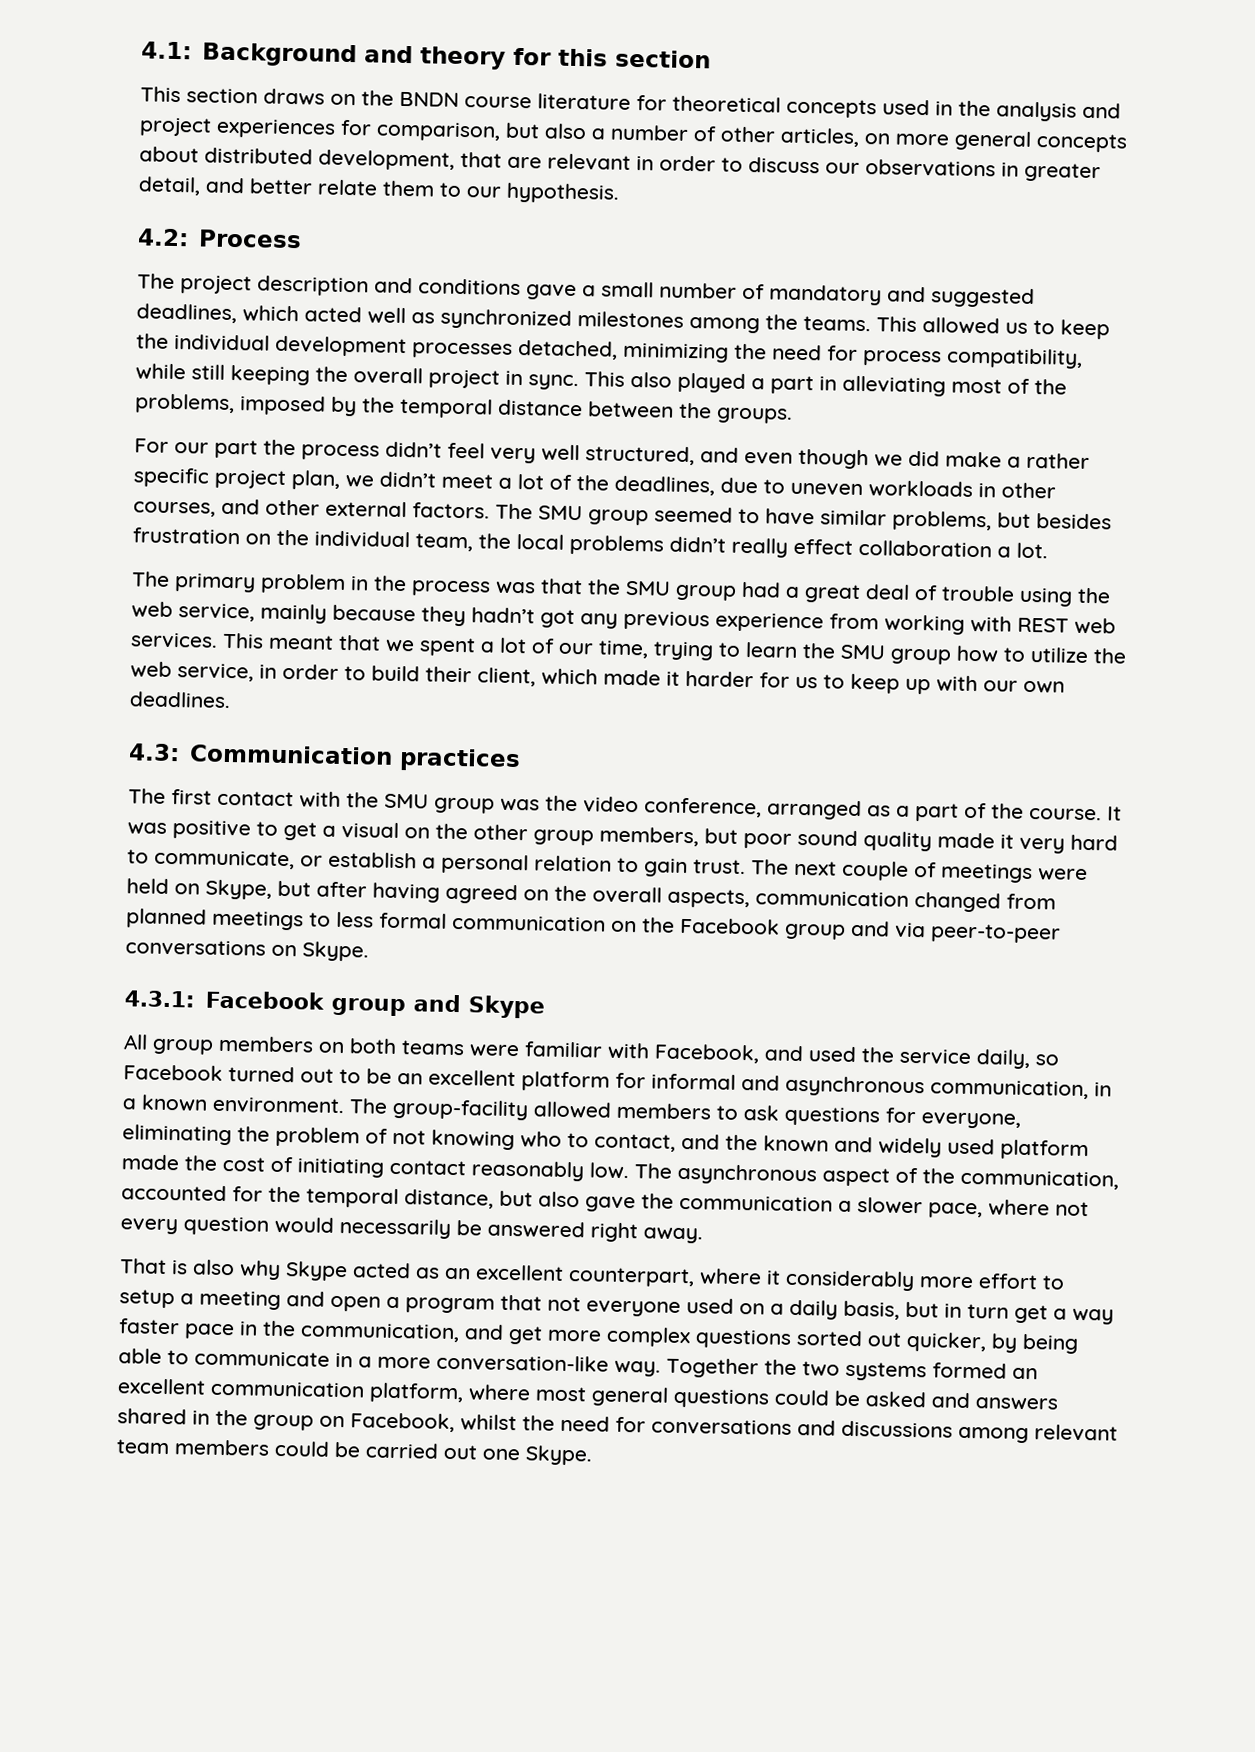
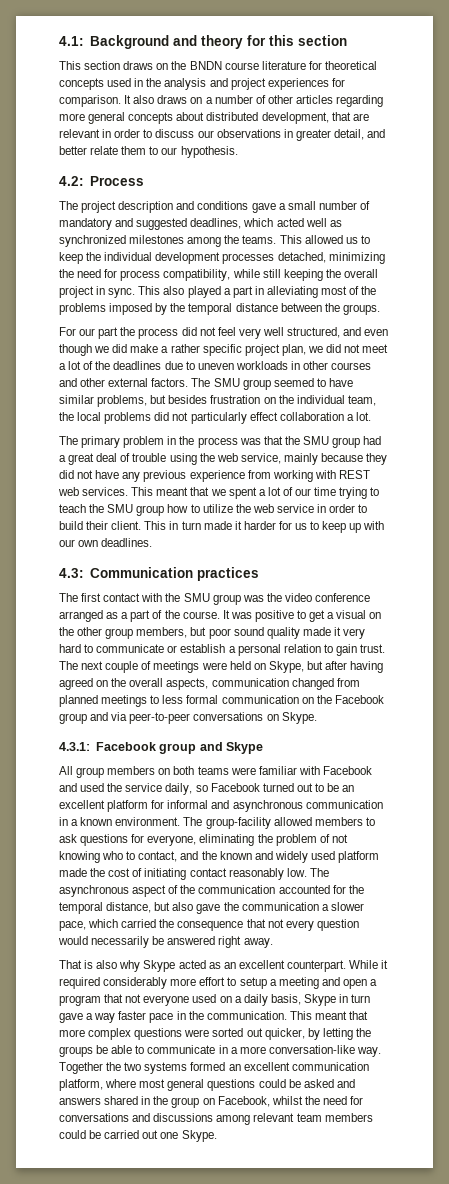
- This section draws on the BNDN course literature for theoretical concepts used in the analysis and project experiences for comparison, but also a number of other articles, on more general concepts about distributed development, that are relevant in order to discuss our observations in greater detail, and better relate them to our hypothesis.
+ This section draws on the BNDN course literature for theoretical concepts used in the analysis and project experiences for comparison. It also draws on a number of other articles regarding more general concepts about distributed development, that are relevant in order to discuss our observations in greater detail, and better relate them to our hypothesis.
- This also played a part in alleviating most of the problems, imposed by the temporal distance between the groups.
+ This also played a part in alleviating most of the problems imposed by the temporal distance between the groups.
- For our part the process didn’t feel very well structured, and even though we did make a rather specific project plan, we didn’t meet a lot of the deadlines, due to uneven workloads in other courses, and other external factors.
+ For our part the process did not feel very well structured, and even though we did make a rather specific project plan, we did not meet a lot of the deadlines due to uneven workloads in other courses and other external factors.
- The SMU group seemed to have similar problems, but besides frustration on the individual team, the local problems didn’t really effect collaboration a lot.
+ The SMU group seemed to have similar problems, but besides frustration on the individual team, the local problems did not particularly effect collaboration a lot.
- The primary problem in the process was that the SMU group had a great deal of trouble using the web service, mainly because they hadn’t got any previous experience from working with REST web services.
+ The primary problem in the process was that the SMU group had a great deal of trouble using the web service, mainly because they did not have any previous experience from working with REST web services.
- This meant that we spent a lot of our time, trying to learn the SMU group how to utilize the web service, in order to build their client, which made it harder for us to keep up with our own deadlines.
+ This meant that we spent a lot of our time trying to teach the SMU group how to utilize the web service in order to build their client. This in turn made it harder for us to keep up with our own deadlines.
- The first contact with the SMU group was the video conference, arranged as a part of the course.
+ The first contact with the SMU group was the video conference arranged as a part of the course.
- It was positive to get a visual on the other group members, but poor sound quality made it very hard to communicate, or establish a personal relation to gain trust.
+ It was positive to get a visual on the other group members, but poor sound quality made it very hard to communicate or establish a personal relation to gain trust.
- All group members on both teams were familiar with Facebook, and used the service daily, so Facebook turned out to be an excellent platform for informal and asynchronous communication, in a known environment.
+ All group members on both teams were familiar with Facebook and used the service daily, so Facebook turned out to be an excellent platform for informal and asynchronous communication in a known environment.
- The asynchronous aspect of the communication, accounted for the temporal distance, but also gave the communication a slower pace, where not every question would necessarily be answered right away.
+ The asynchronous aspect of the communication accounted for the temporal distance, but also gave the communication a slower pace, which carried the consequence that not every question would necessarily be answered right away.
- That is also why Skype acted as an excellent counterpart, where it considerably more effort to setup a meeting and open a program that not everyone used on a daily basis, but in turn get a way faster pace in the communication, and get more complex questions sorted out quicker, by being able to communicate in a more conversation-like way.
+ That is also why Skype acted as an excellent counterpart. While it required considerably more effort to setup a meeting and open a program that not everyone used on a daily basis, Skype in turn gave a way faster pace in the communication. This meant that more complex questions were sorted out quicker, by letting the groups be able to communicate in a more conversation-like way.

